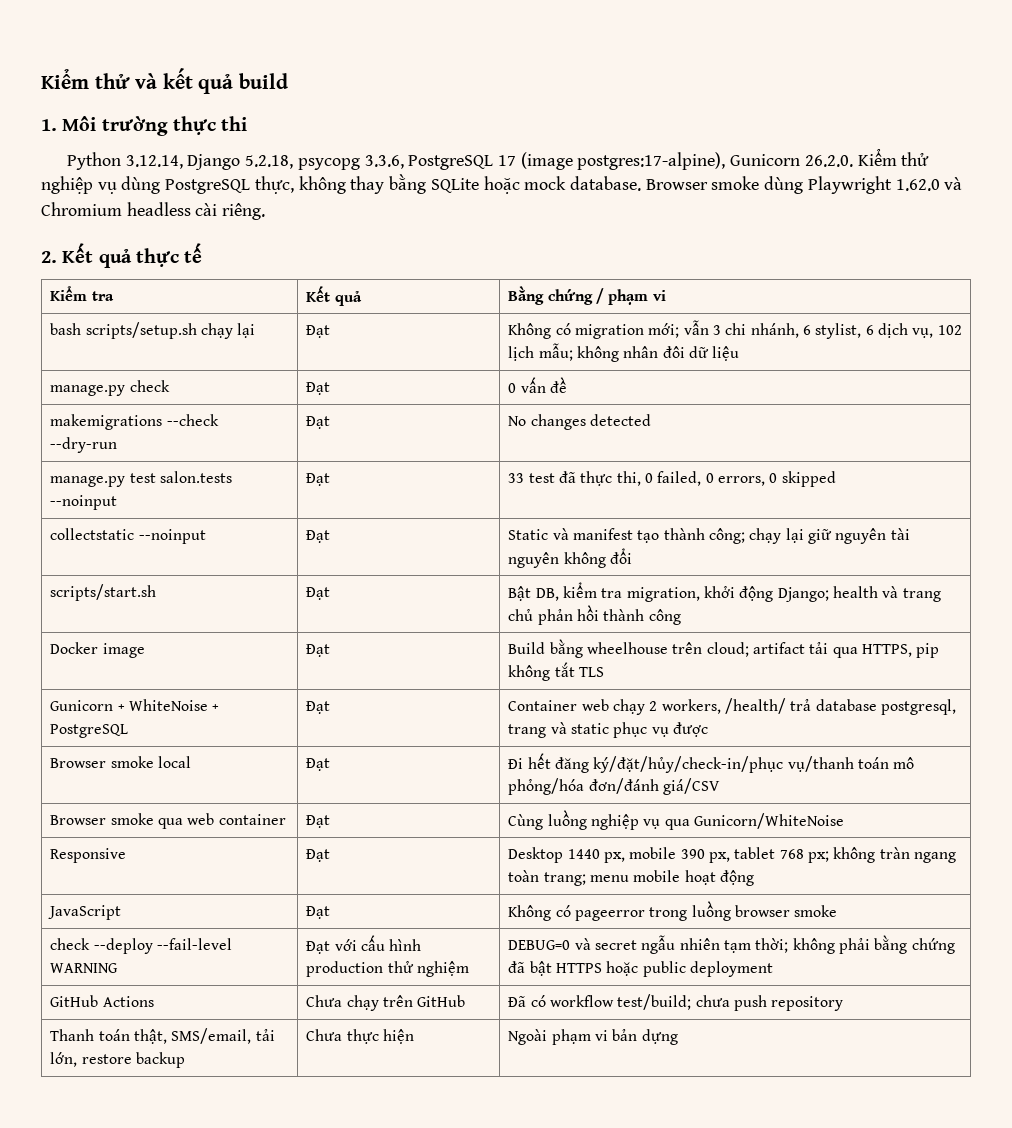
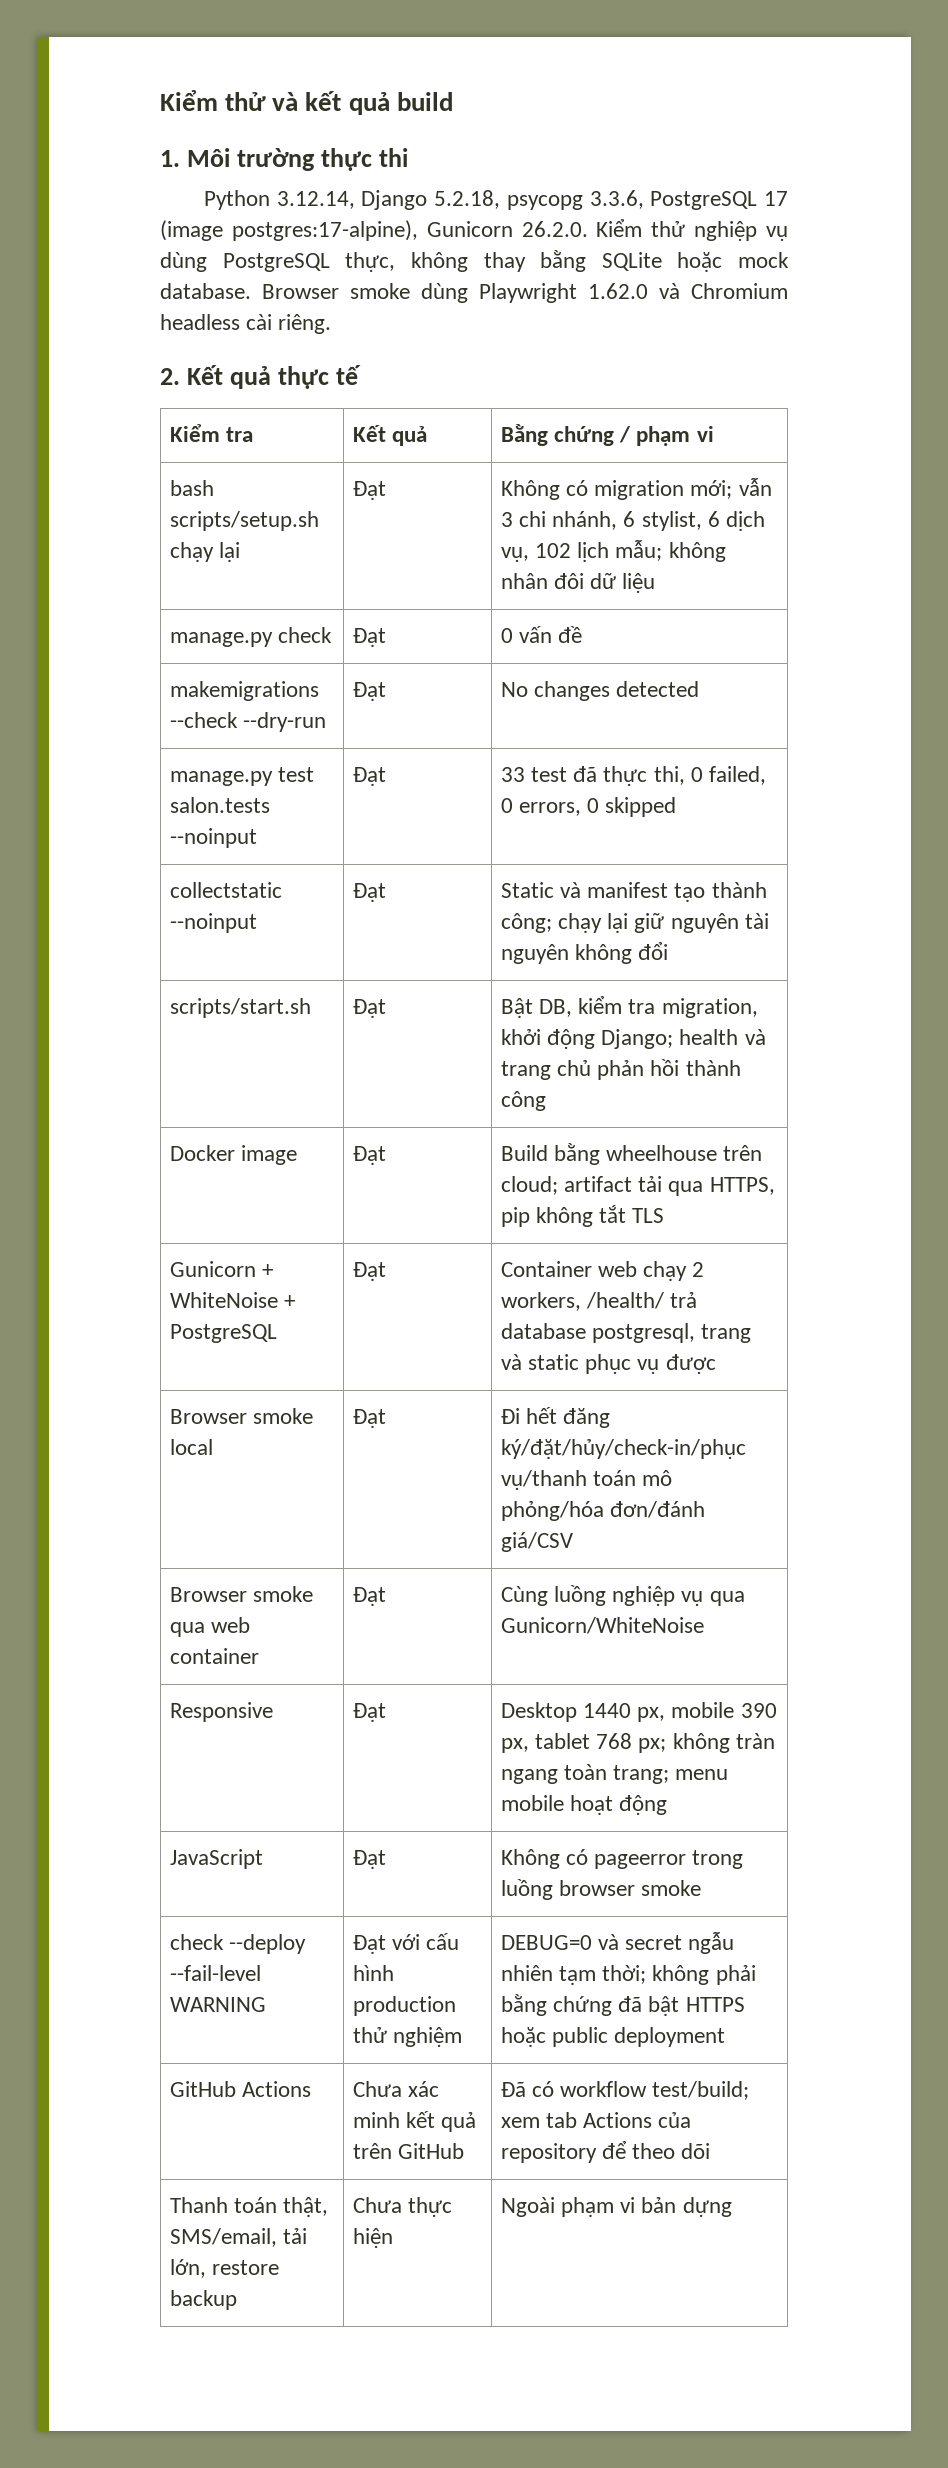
- GitHub Actions | Chưa chạy trên GitHub | Đã có workflow test/build; chưa push repository
+ GitHub Actions | Chưa xác minh kết quả trên GitHub | Đã có workflow test/build; xem tab Actions của repository để theo dõi

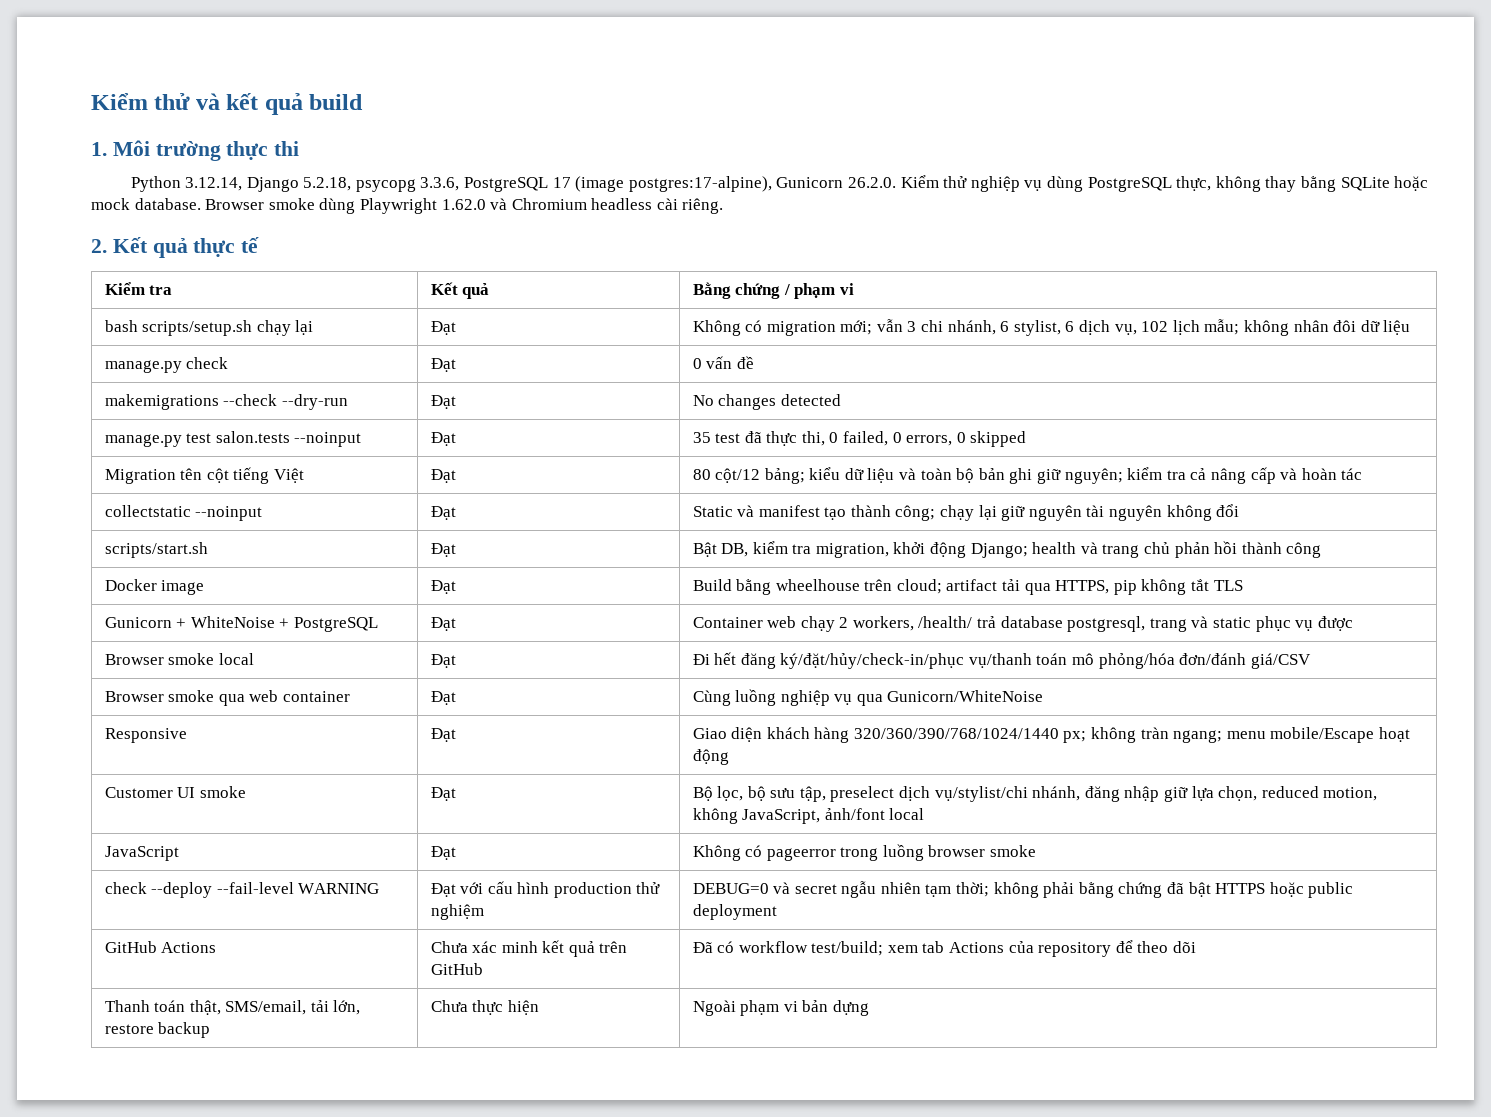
- manage.py test salon.tests --noinput | Đạt | 33 test đã thực thi, 0 failed, 0 errors, 0 skipped
+ manage.py test salon.tests --noinput | Đạt | 35 test đã thực thi, 0 failed, 0 errors, 0 skipped
+ Migration tên cột tiếng Việt | Đạt | 80 cột/12 bảng; kiểu dữ liệu và toàn bộ bản ghi giữ nguyên; kiểm tra cả nâng cấp và hoàn tác
- Responsive | Đạt | Desktop 1440 px, mobile 390 px, tablet 768 px; không tràn ngang toàn trang; menu mobile hoạt động
+ Responsive | Đạt | Giao diện khách hàng 320/360/390/768/1024/1440 px; không tràn ngang; menu mobile/Escape hoạt động
+ Customer UI smoke | Đạt | Bộ lọc, bộ sưu tập, preselect dịch vụ/stylist/chi nhánh, đăng nhập giữ lựa chọn, reduced motion, không JavaScript, ảnh/font local

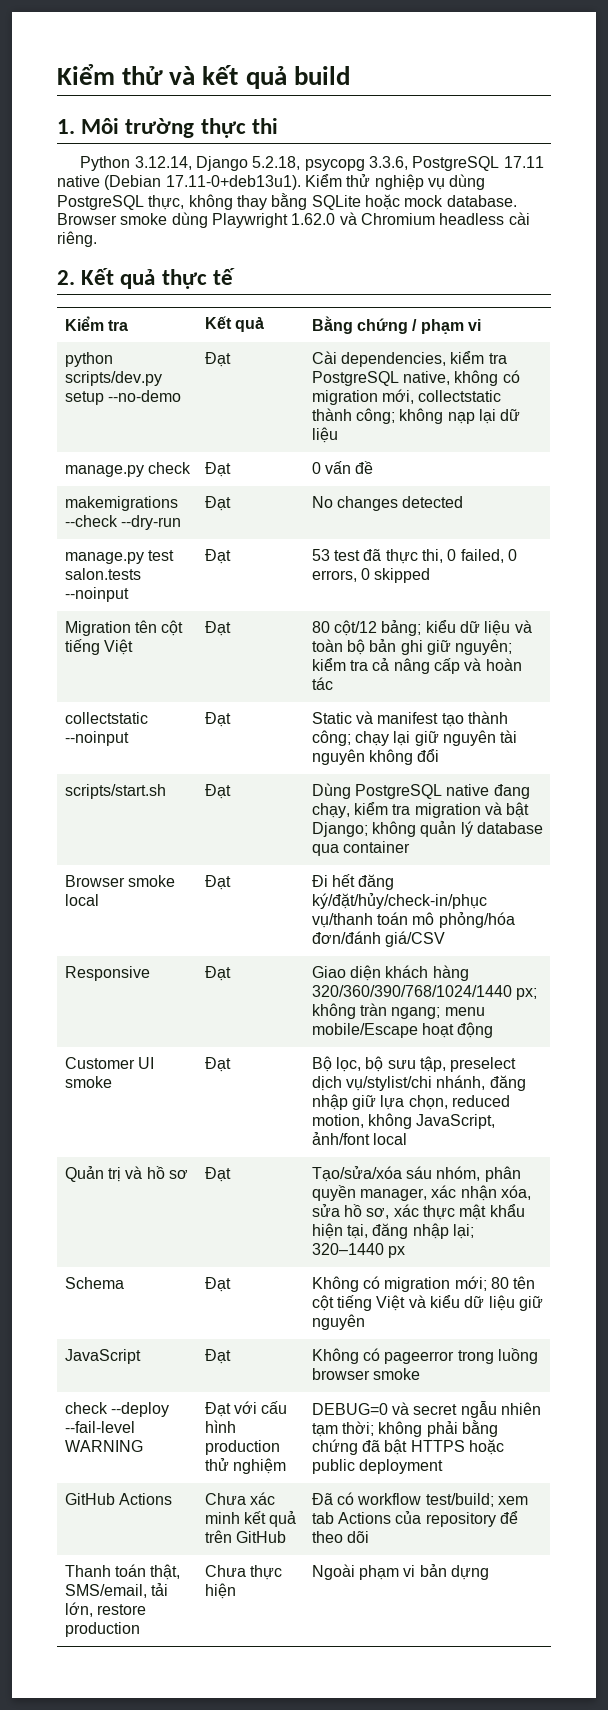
- Python 3.12.14, Django 5.2.18, psycopg 3.3.6, PostgreSQL 17 (image postgres:17-alpine), Gunicorn 26.2.0. Kiểm thử nghiệp vụ dùng PostgreSQL thực, không thay bằng SQLite hoặc mock database.
+ Python 3.12.14, Django 5.2.18, psycopg 3.3.6, PostgreSQL 17.11 native (Debian 17.11-0+deb13u1). Kiểm thử nghiệp vụ dùng PostgreSQL thực, không thay bằng SQLite hoặc mock database.
- bash scripts/setup.sh chạy lại | Đạt | Không có migration mới; vẫn 3 chi nhánh, 6 stylist, 6 dịch vụ, 102 lịch mẫu; không nhân đôi dữ liệu
+ python scripts/dev.py setup --no-demo | Đạt | Cài dependencies, kiểm tra PostgreSQL native, không có migration mới, collectstatic thành công; không nạp lại dữ liệu
- manage.py test salon.tests --noinput | Đạt | 35 test đã thực thi, 0 failed, 0 errors, 0 skipped
+ manage.py test salon.tests --noinput | Đạt | 53 test đã thực thi, 0 failed, 0 errors, 0 skipped
- scripts/start.sh | Đạt | Bật DB, kiểm tra migration, khởi động Django; health và trang chủ phản hồi thành công
- Docker image | Đạt | Build bằng wheelhouse trên cloud; artifact tải qua HTTPS, pip không tắt TLS
- Gunicorn + WhiteNoise + PostgreSQL | Đạt | Container web chạy 2 workers, /health/ trả database postgresql, trang và static phục vụ được
+ scripts/start.sh | Đạt | Dùng PostgreSQL native đang chạy, kiểm tra migration và bật Django; không quản lý database qua container
- Browser smoke qua web container | Đạt | Cùng luồng nghiệp vụ qua Gunicorn/WhiteNoise
+ Quản trị và hồ sơ | Đạt | Tạo/sửa/xóa sáu nhóm, phân quyền manager, xác nhận xóa, sửa hồ sơ, xác thực mật khẩu hiện tại, đăng nhập lại; 320–1440 px
+ Schema | Đạt | Không có migration mới; 80 tên cột tiếng Việt và kiểu dữ liệu giữ nguyên
- Thanh toán thật, SMS/email, tải lớn, restore backup | Chưa thực hiện | Ngoài phạm vi bản dựng
+ Thanh toán thật, SMS/email, tải lớn, restore production | Chưa thực hiện | Ngoài phạm vi bản dựng

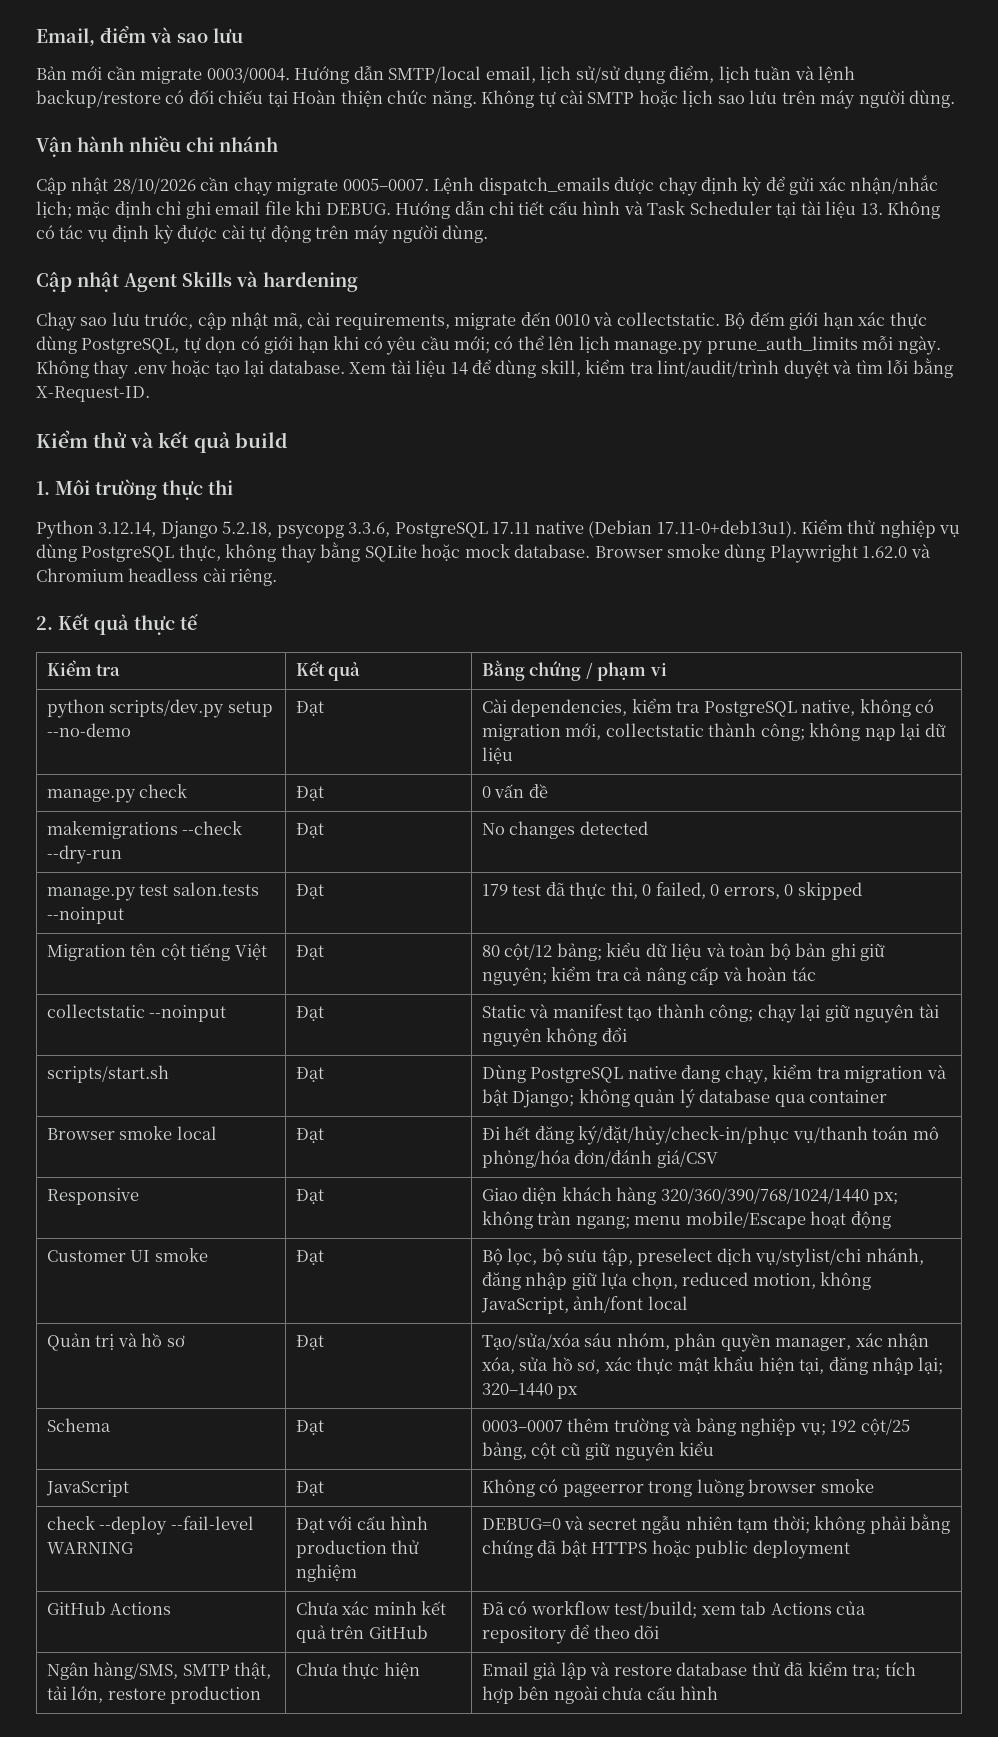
+ Email, điểm và sao lưu
+ Bản mới cần migrate 0003/0004. Hướng dẫn SMTP/local email, lịch sử/sử dụng điểm, lịch tuần và lệnh backup/restore có đối chiếu tại Hoàn thiện chức năng. Không tự cài SMTP hoặc lịch sao lưu trên máy người dùng.
+ Vận hành nhiều chi nhánh
+ Cập nhật 28/10/2026 cần chạy migrate 0005–0007. Lệnh dispatch_emails được chạy định kỳ để gửi xác nhận/nhắc lịch; mặc định chỉ ghi email file khi DEBUG. Hướng dẫn chi tiết cấu hình và Task Scheduler tại tài liệu 13. Không có tác vụ định kỳ được cài tự động trên máy người dùng.
+ Cập nhật Agent Skills và hardening
+ Chạy sao lưu trước, cập nhật mã, cài requirements, migrate đến 0010 và collectstatic. Bộ đếm giới hạn xác thực dùng PostgreSQL, tự dọn có giới hạn khi có yêu cầu mới; có thể lên lịch manage.py prune_auth_limits mỗi ngày. Không thay .env hoặc tạo lại database. Xem tài liệu 14 để dùng skill, kiểm tra lint/audit/trình duyệt và tìm lỗi bằng X-Request-ID.
- manage.py test salon.tests --noinput | Đạt | 53 test đã thực thi, 0 failed, 0 errors, 0 skipped
+ manage.py test salon.tests --noinput | Đạt | 179 test đã thực thi, 0 failed, 0 errors, 0 skipped
- Schema | Đạt | Không có migration mới; 80 tên cột tiếng Việt và kiểu dữ liệu giữ nguyên
+ Schema | Đạt | 0003–0007 thêm trường và bảng nghiệp vụ; 192 cột/25 bảng, cột cũ giữ nguyên kiểu
- Thanh toán thật, SMS/email, tải lớn, restore production | Chưa thực hiện | Ngoài phạm vi bản dựng
+ Ngân hàng/SMS, SMTP thật, tải lớn, restore production | Chưa thực hiện | Email giả lập và restore database thử đã kiểm tra; tích hợp bên ngoài chưa cấu hình

